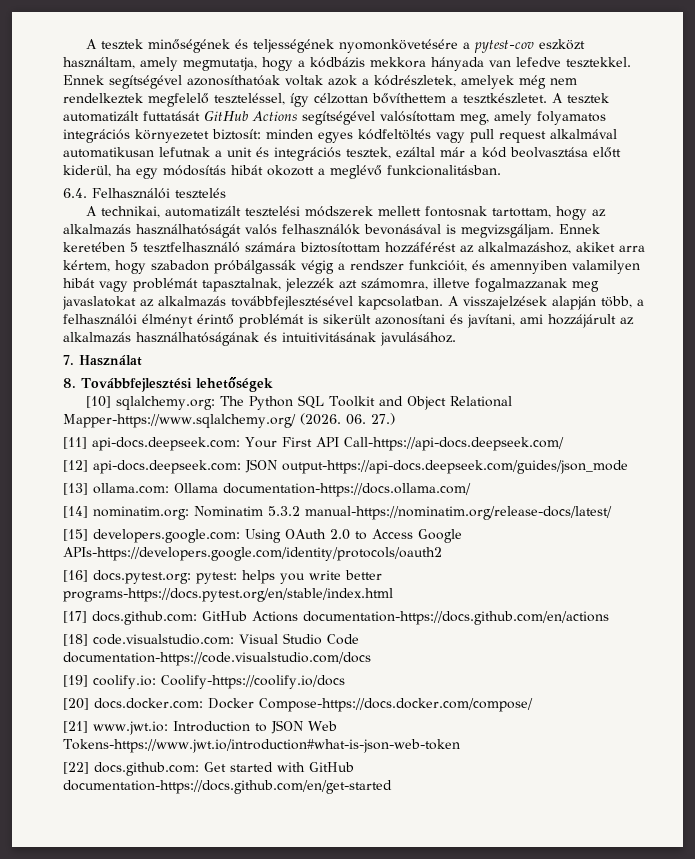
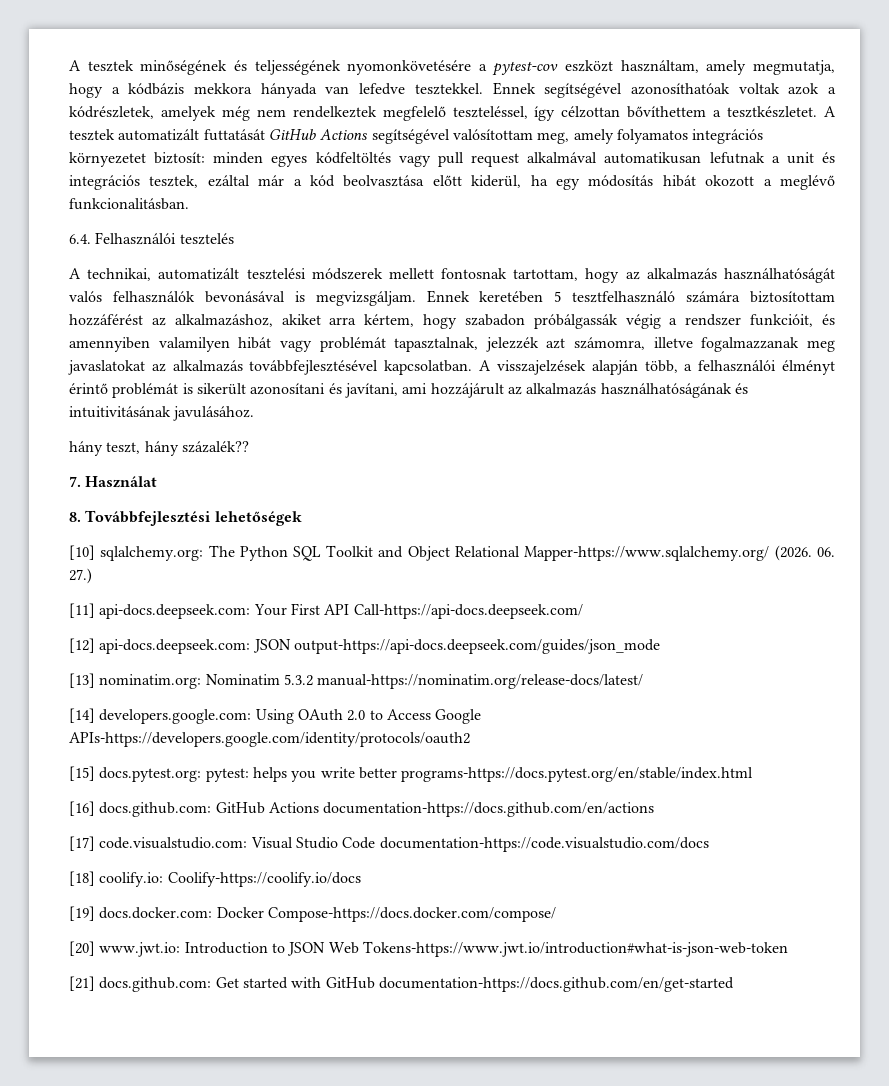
+ hány teszt, hány százalék??
- [13] ollama.com: Ollama documentation-https://docs.ollama.com/
- [14] nominatim.org: Nominatim 5.3.2 manual-https://nominatim.org/release-docs/latest/
+ [13] nominatim.org: Nominatim 5.3.2 manual-https://nominatim.org/release-docs/latest/
- [15] developers.google.com: Using OAuth 2.0 to Access Google APIs-https://developers.google.com/identity/protocols/oauth2
+ [14] developers.google.com: Using OAuth 2.0 to Access Google APIs-https://developers.google.com/identity/protocols/oauth2
- [16] docs.pytest.org: pytest: helps you write better programs-https://docs.pytest.org/en/stable/index.html
+ [15] docs.pytest.org: pytest: helps you write better programs-https://docs.pytest.org/en/stable/index.html
- [17] docs.github.com: GitHub Actions documentation-https://docs.github.com/en/actions
+ [16] docs.github.com: GitHub Actions documentation-https://docs.github.com/en/actions
- [18] code.visualstudio.com: Visual Studio Code documentation-https://code.visualstudio.com/docs
+ [17] code.visualstudio.com: Visual Studio Code documentation-https://code.visualstudio.com/docs
- [19] coolify.io: Coolify-https://coolify.io/docs
+ [18] coolify.io: Coolify-https://coolify.io/docs
- [20] docs.docker.com: Docker Compose-https://docs.docker.com/compose/
+ [19] docs.docker.com: Docker Compose-https://docs.docker.com/compose/
- [21] www.jwt.io: Introduction to JSON Web Tokens-https://www.jwt.io/introduction#what-is-json-web-token
+ [20] www.jwt.io: Introduction to JSON Web Tokens-https://www.jwt.io/introduction#what-is-json-web-token
- [22] docs.github.com: Get started with GitHub documentation-https://docs.github.com/en/get-started
+ [21] docs.github.com: Get started with GitHub documentation-https://docs.github.com/en/get-started

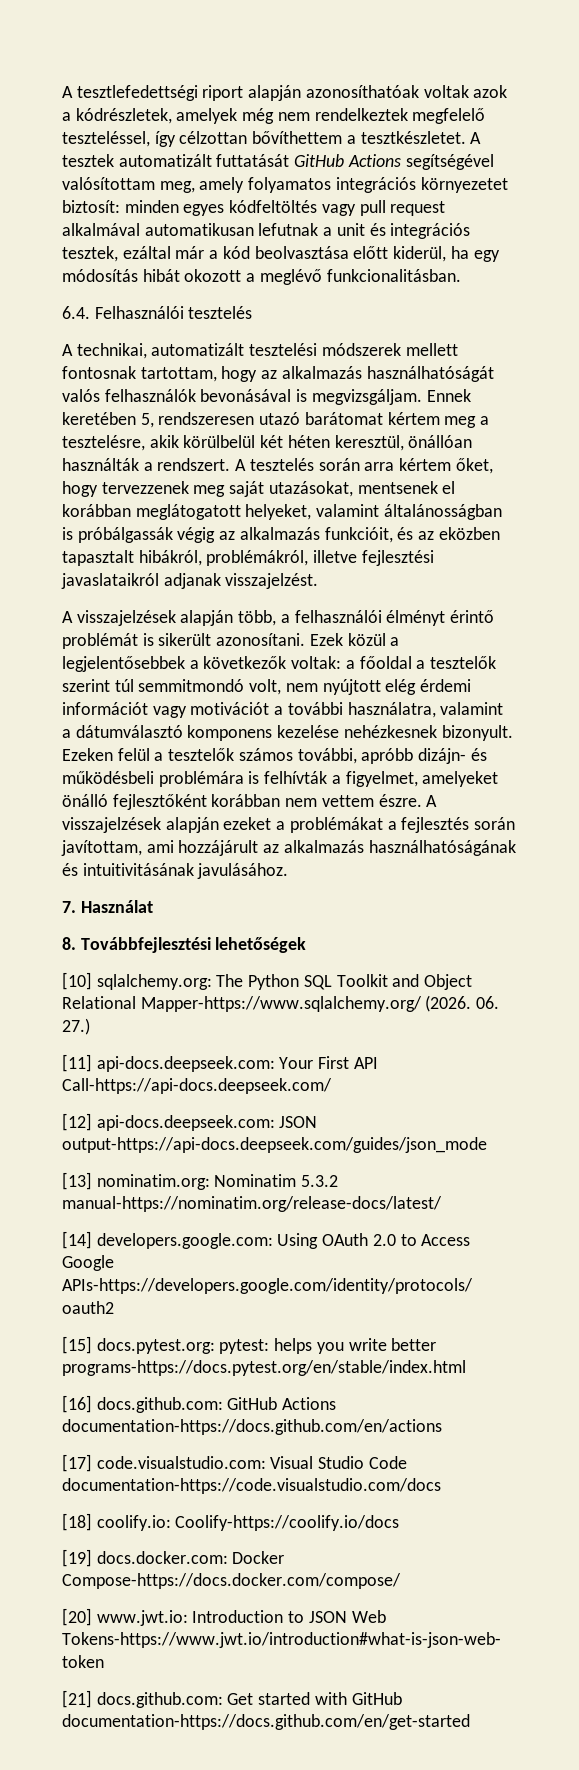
- A tesztek minőségének és teljességének nyomonkövetésére a pytest-cov eszközt használtam, amely megmutatja, hogy a kódbázis mekkora hányada van lefedve tesztekkel. Ennek segítségével azonosíthatóak voltak azok a kódrészletek, amelyek még nem rendelkeztek megfelelő teszteléssel, így célzottan bővíthettem a tesztkészletet.
+ A tesztlefedettségi riport alapján azonosíthatóak voltak azok a kódrészletek, amelyek még nem rendelkeztek megfelelő teszteléssel, így célzottan bővíthettem a tesztkészletet.
- Ennek keretében 5 tesztfelhasználó számára biztosítottam hozzáférést az alkalmazáshoz, akiket arra kértem, hogy szabadon próbálgassák végig a rendszer funkcióit, és amennyiben valamilyen hibát vagy problémát tapasztalnak, jelezzék azt számomra, illetve fogalmazzanak meg javaslatokat az alkalmazás továbbfejlesztésével kapcsolatban. A visszajelzések alapján több, a felhasználói élményt érintő problémát is sikerült azonosítani és javítani, ami hozzájárult az alkalmazás használhatóságának és intuitivitásának javulásához.
+ Ennek keretében 5, rendszeresen utazó barátomat kértem meg a tesztelésre, akik körülbelül két héten keresztül, önállóan használták a rendszert. A tesztelés során arra kértem őket, hogy tervezzenek meg saját utazásokat, mentsenek el korábban meglátogatott helyeket, valamint általánosságban is próbálgassák végig az alkalmazás funkcióit, és az eközben tapasztalt hibákról, problémákról, illetve fejlesztési javaslataikról adjanak visszajelzést.
+ A visszajelzések alapján több, a felhasználói élményt érintő problémát is sikerült azonosítani. Ezek közül a legjelentősebbek a következők voltak: a főoldal a tesztelők szerint túl semmitmondó volt, nem nyújtott elég érdemi információt vagy motivációt a további használatra, valamint a dátumválasztó komponens kezelése nehézkesnek bizonyult. Ezeken felül a tesztelők számos további, apróbb dizájn- és működésbeli problémára is felhívták a figyelmet, amelyeket önálló fejlesztőként korábban nem vettem észre. A visszajelzések alapján ezeket a problémákat a fejlesztés során javítottam, ami hozzájárult az alkalmazás használhatóságának és intuitivitásának javulásához.
- hány teszt, hány százalék??

